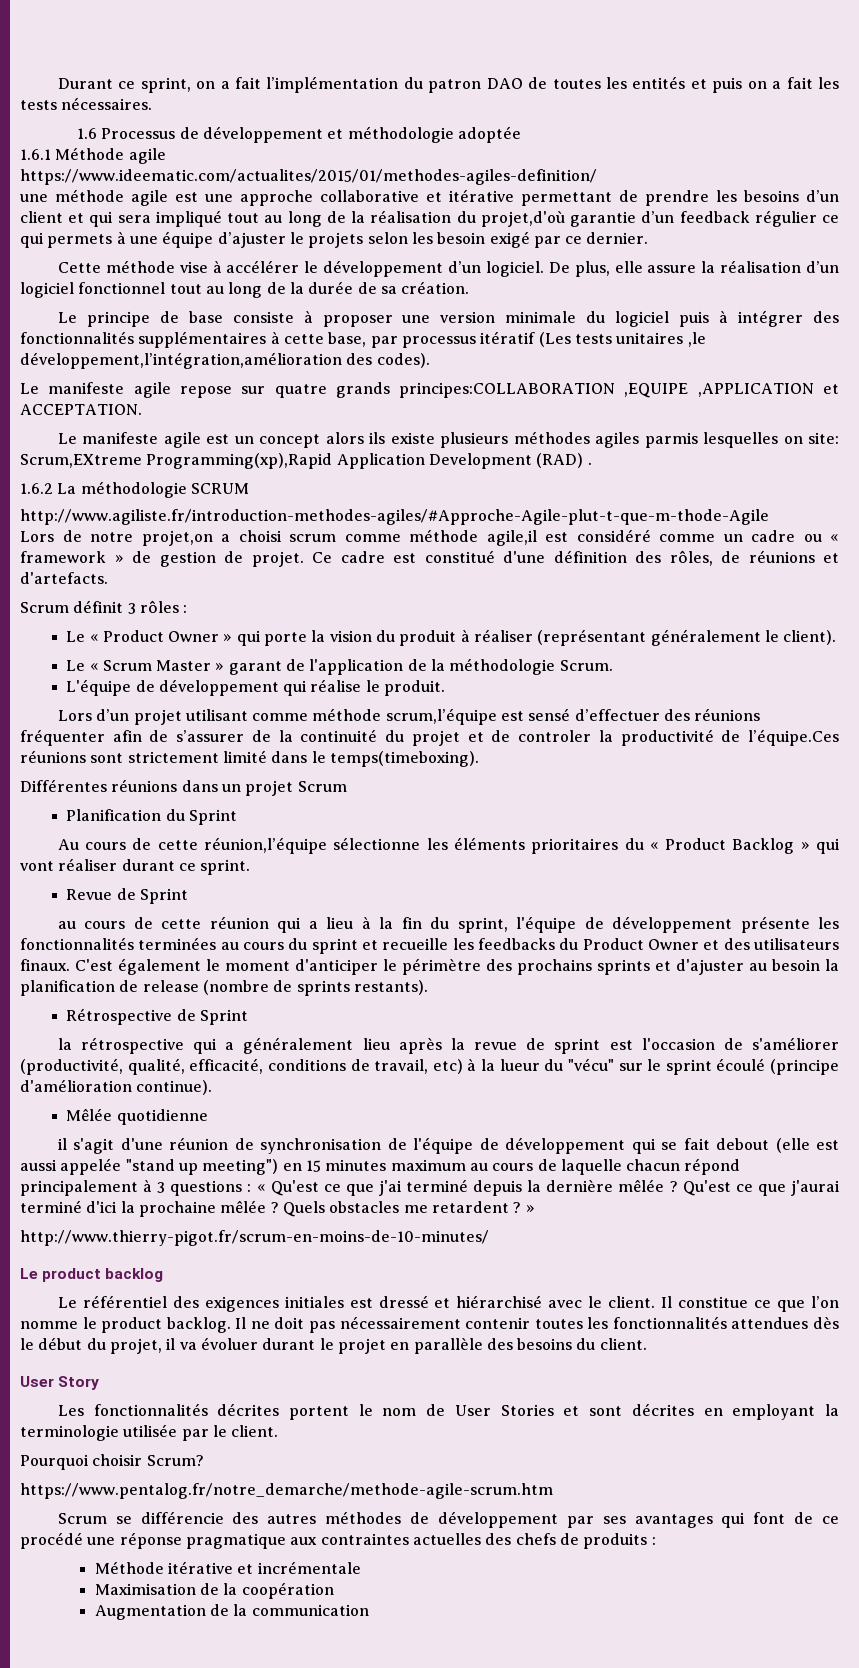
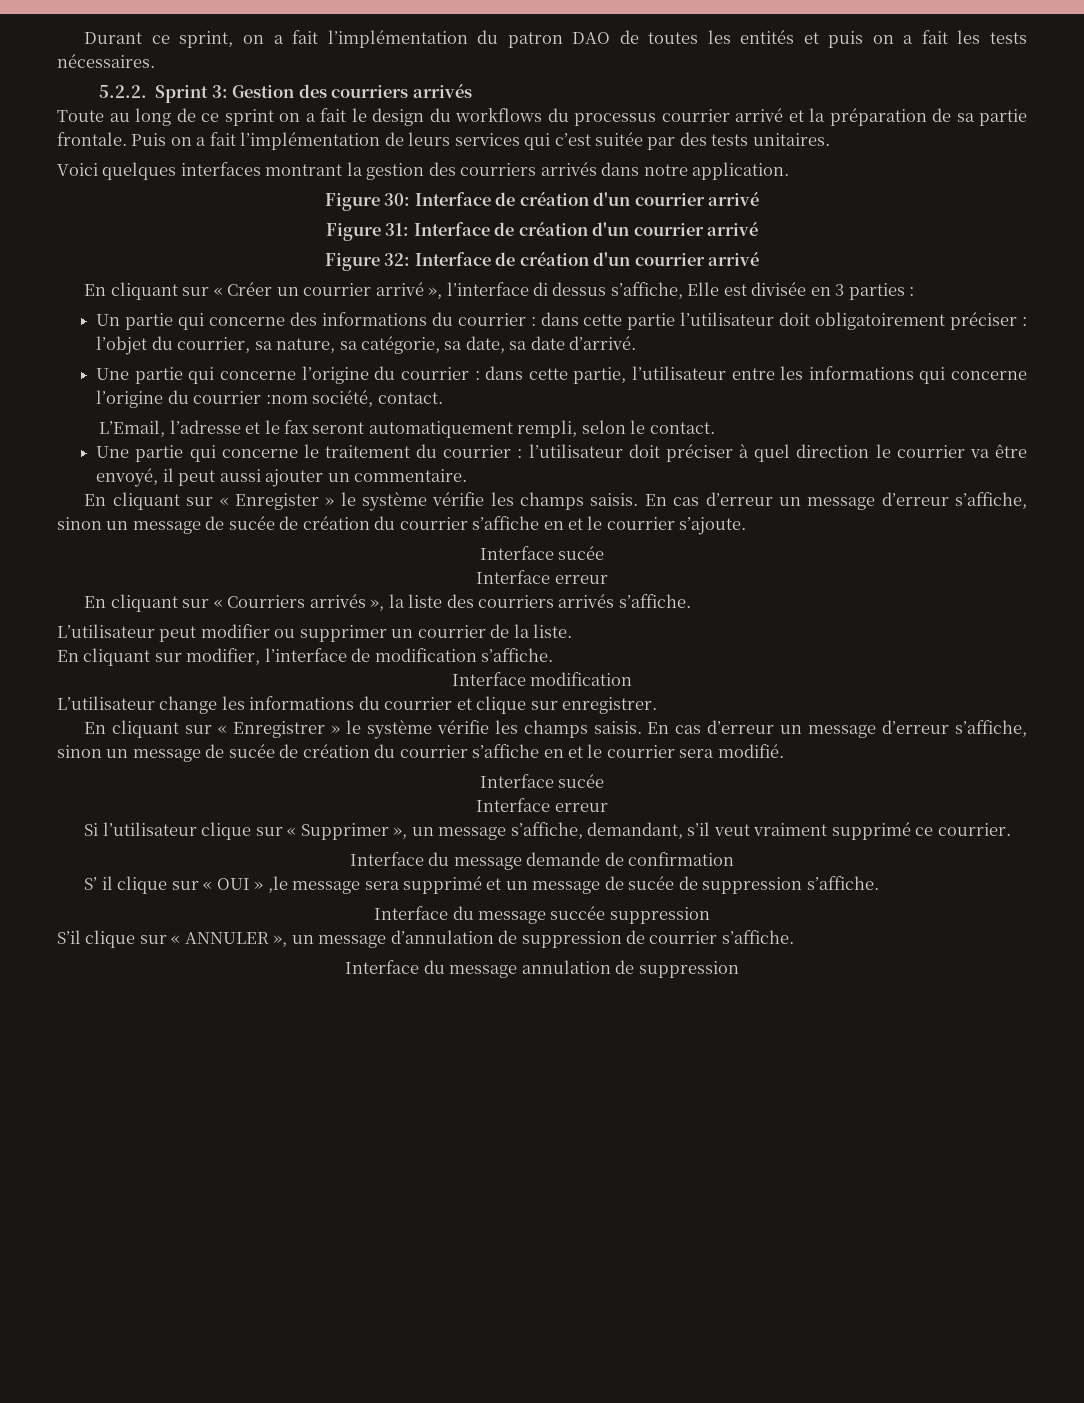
- 1.6 Processus de développement et méthodologie adoptée
- 1.6.1 Méthode agile
- https://www.ideematic.com/actualites/2015/01/methodes-agiles-definition/
- une méthode agile est une approche collaborative et itérative permettant de prendre les besoins d’un client et qui sera impliqué tout au long de la réalisation du projet,d'où garantie d’un feedback régulier ce qui permets à une équipe d’ajuster le projets selon les besoin exigé par ce dernier.
- Cette méthode vise à accélérer le développement d’un logiciel. De plus, elle assure la réalisation d’un logiciel fonctionnel tout au long de la durée de sa création.
- Le principe de base consiste à proposer une version minimale du logiciel puis à intégrer des fonctionnalités supplémentaires à cette base, par processus itératif (Les tests unitaires ,le développement,l’intégration,amélioration des codes).
- Le manifeste agile repose sur quatre grands principes:COLLABORATION ,EQUIPE ,APPLICATION et ACCEPTATION.
- Le manifeste agile est un concept alors ils existe plusieurs méthodes agiles parmis lesquelles on site: Scrum,EXtreme Programming(xp),Rapid Application Development (RAD) .
- 1.6.2 La méthodologie SCRUM
- http://www.agiliste.fr/introduction-methodes-agiles/#Approche-Agile-plut-t-que-m-thode-Agile
- Lors de notre projet,on a choisi scrum comme méthode agile,il est considéré comme un cadre ou « framework » de gestion de projet. Ce cadre est constitué d'une définition des rôles, de réunions et d'artefacts.
- Scrum définit 3 rôles :
- Le « Product Owner » qui porte la vision du produit à réaliser (représentant généralement le client).
- Le « Scrum Master » garant de l'application de la méthodologie Scrum.
- L'équipe de développement qui réalise le produit.
- Lors d’un projet utilisant comme méthode scrum,l’équipe est sensé d’effectuer des réunions fréquenter afin de s’assurer de la continuité du projet et de controler la productivité de l’équipe.Ces réunions sont strictement limité dans le temps(timeboxing).
- Différentes réunions dans un projet Scrum
- Planification du Sprint
- Au cours de cette réunion,l’équipe sélectionne les éléments prioritaires du « Product Backlog » qui vont réaliser durant ce sprint.
- Revue de Sprint
- au cours de cette réunion qui a lieu à la fin du sprint, l'équipe de développement présente les fonctionnalités terminées au cours du sprint et recueille les feedbacks du Product Owner et des utilisateurs finaux. C'est également le moment d'anticiper le périmètre des prochains sprints et d'ajuster au besoin la planification de release (nombre de sprints restants).
- Rétrospective de Sprint
- la rétrospective qui a généralement lieu après la revue de sprint est l'occasion de s'améliorer (productivité, qualité, efficacité, conditions de travail, etc) à la lueur du "vécu" sur le sprint écoulé (principe d'amélioration continue).
- Mêlée quotidienne
- il s'agit d'une réunion de synchronisation de l'équipe de développement qui se fait debout (elle est aussi appelée "stand up meeting") en 15 minutes maximum au cours de laquelle chacun répond principalement à 3 questions : « Qu'est ce que j'ai terminé depuis la dernière mêlée ? Qu'est ce que j'aurai terminé d'ici la prochaine mêlée ? Quels obstacles me retardent ? »
- http://www.thierry-pigot.fr/scrum-en-moins-de-10-minutes/
- Le product backlog
- Le référentiel des exigences initiales est dressé et hiérarchisé avec le client. Il constitue ce que l’on nomme le product backlog. Il ne doit pas nécessairement contenir toutes les fonctionnalités attendues dès le début du projet, il va évoluer durant le projet en parallèle des besoins du client.
- User Story
- Les fonctionnalités décrites portent le nom de User Stories et sont décrites en employant la terminologie utilisée par le client.
- Pourquoi choisir Scrum?
- https://www.pentalog.fr/notre_demarche/methode-agile-scrum.htm
- Scrum se différencie des autres méthodes de développement par ses avantages qui font de ce procédé une réponse pragmatique aux contraintes actuelles des chefs de produits :
- Méthode itérative et incrémentale
- Maximisation de la coopération
- Augmentation de la communication
+ 5.2.2. Sprint 3: Gestion des courriers arrivés
+ Toute au long de ce sprint on a fait le design du workflows du processus courrier arrivé et la préparation de sa partie frontale. Puis on a fait l’implémentation de leurs services qui c’est suitée par des tests unitaires.
+ Voici quelques interfaces montrant la gestion des courriers arrivés dans notre application.
+ Figure 30: Interface de création d'un courrier arrivé
+ Figure 31: Interface de création d'un courrier arrivé
+ Figure 32: Interface de création d'un courrier arrivé
+ En cliquant sur « Créer un courrier arrivé », l’interface di dessus s’affiche, Elle est divisée en 3 parties :
+ Un partie qui concerne des informations du courrier : dans cette partie l’utilisateur doit obligatoirement préciser : l’objet du courrier, sa nature, sa catégorie, sa date, sa date d’arrivé.
+ Une partie qui concerne l’origine du courrier : dans cette partie, l’utilisateur entre les informations qui concerne l’origine du courrier :nom société, contact.
+ L’Email, l’adresse et le fax seront automatiquement rempli, selon le contact.
+ Une partie qui concerne le traitement du courrier : l’utilisateur doit préciser à quel direction le courrier va être envoyé, il peut aussi ajouter un commentaire.
+ En cliquant sur « Enregister » le système vérifie les champs saisis. En cas d’erreur un message d’erreur s’affiche, sinon un message de sucée de création du courrier s’affiche en et le courrier s’ajoute.
+ Interface sucée
+ Interface erreur
+ En cliquant sur « Courriers arrivés », la liste des courriers arrivés s’affiche.
+ L’utilisateur peut modifier ou supprimer un courrier de la liste.
+ En cliquant sur modifier, l’interface de modification s’affiche.
+ Interface modification
+ L’utilisateur change les informations du courrier et clique sur enregistrer.
+ En cliquant sur « Enregistrer » le système vérifie les champs saisis. En cas d’erreur un message d’erreur s’affiche, sinon un message de sucée de création du courrier s’affiche en et le courrier sera modifié.
+ Interface sucée
+ Interface erreur
+ Si l’utilisateur clique sur « Supprimer », un message s’affiche, demandant, s’il veut vraiment supprimé ce courrier.
+ Interface du message demande de confirmation
+ S’ il clique sur « OUI » ,le message sera supprimé et un message de sucée de suppression s’affiche.
+ Interface du message succée suppression
+ S’il clique sur « ANNULER », un message d’annulation de suppression de courrier s’affiche.
+ Interface du message annulation de suppression

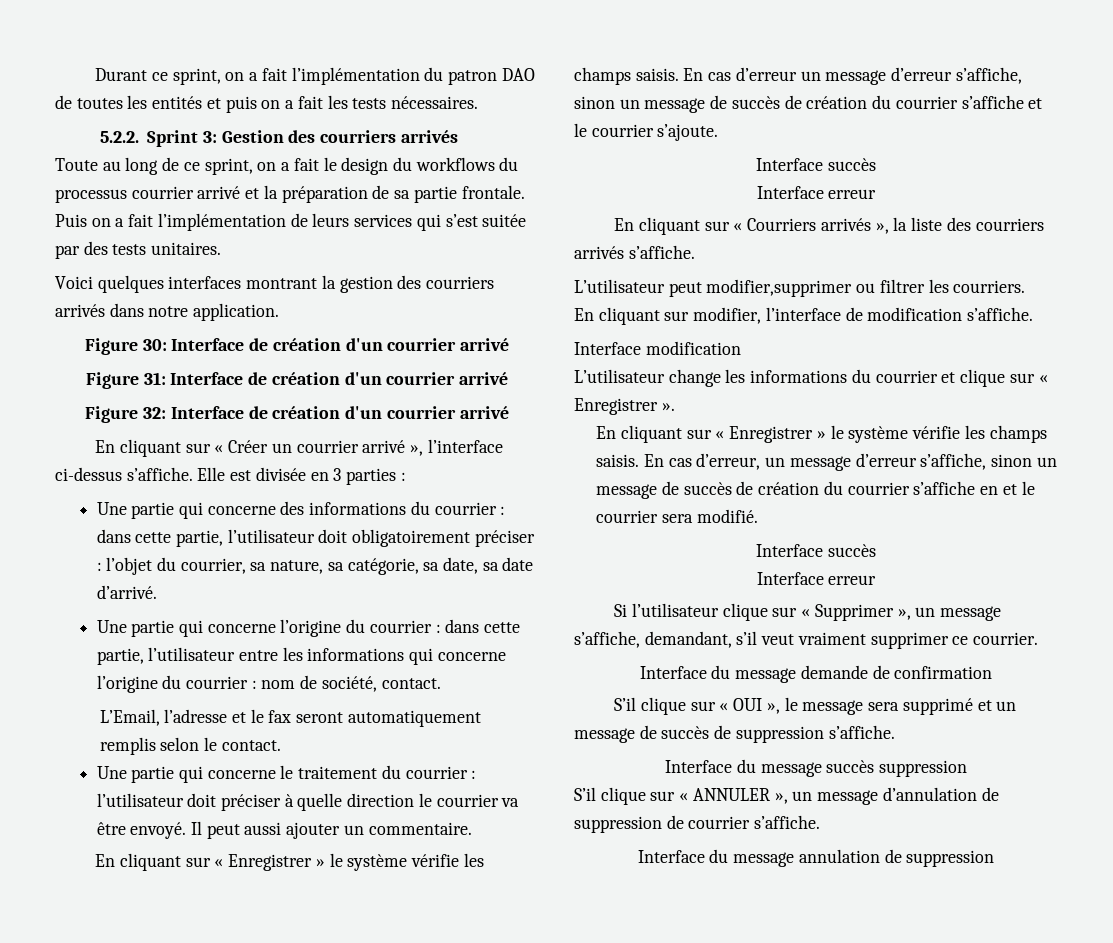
- Toute au long de ce sprint on a fait le design du workflows du processus courrier arrivé et la préparation de sa partie frontale.
+ Toute au long de ce sprint, on a fait le design du workflows du processus courrier arrivé et la préparation de sa partie frontale.
- Puis on a fait l’implémentation de leurs services qui c’est suitée par des tests unitaires.
+ Puis on a fait l’implémentation de leurs services qui s’est suitée par des tests unitaires.
- En cliquant sur « Créer un courrier arrivé », l’interface di dessus s’affiche, Elle est divisée en 3 parties :
+ En cliquant sur « Créer un courrier arrivé », l’interface ci-dessus s’affiche. Elle est divisée en 3 parties :
- Un partie qui concerne des informations du courrier : dans cette partie l’utilisateur doit obligatoirement préciser : l’objet du courrier, sa nature, sa catégorie, sa date, sa date d’arrivé.
+ Une partie qui concerne des informations du courrier : dans cette partie, l’utilisateur doit obligatoirement préciser : l’objet du courrier, sa nature, sa catégorie, sa date, sa date d’arrivé.
- Une partie qui concerne l’origine du courrier : dans cette partie, l’utilisateur entre les informations qui concerne l’origine du courrier :nom société, contact.
+ Une partie qui concerne l’origine du courrier : dans cette partie, l’utilisateur entre les informations qui concerne l’origine du courrier : nom de société, contact.
- L’Email, l’adresse et le fax seront automatiquement rempli, selon le contact.
+ L’Email, l’adresse et le fax seront automatiquement remplis selon le contact.
- Une partie qui concerne le traitement du courrier : l’utilisateur doit préciser à quel direction le courrier va être envoyé, il peut aussi ajouter un commentaire.
+ Une partie qui concerne le traitement du courrier : l’utilisateur doit préciser à quelle direction le courrier va être envoyé. Il peut aussi ajouter un commentaire.
- En cliquant sur « Enregister » le système vérifie les champs saisis. En cas d’erreur un message d’erreur s’affiche, sinon un message de sucée de création du courrier s’affiche en et le courrier s’ajoute.
- Interface sucée
- Interface erreur
- En cliquant sur « Courriers arrivés », la liste des courriers arrivés s’affiche.
- L’utilisateur peut modifier ou supprimer un courrier de la liste.
- En cliquant sur modifier, l’interface de modification s’affiche.
- Interface modification
- L’utilisateur change les informations du courrier et clique sur enregistrer.
- En cas d’erreur un message d’erreur s’affiche, sinon un message de sucée de création du courrier s’affiche en et le courrier sera modifié.
- Interface sucée
+ En cas d’erreur un message d’erreur s’affiche, sinon un message de succès de création du courrier s’affiche et le courrier s’ajoute.
+ Interface succès
+ Interface erreur
+ En cliquant sur « Courriers arrivés », la liste des courriers arrivés s’affiche.
+ L’utilisateur peut modifier,supprimer ou filtrer les courriers.
+ En cliquant sur modifier, l’interface de modification s’affiche.
+ Interface modification
+ L’utilisateur change les informations du courrier et clique sur « Enregistrer ».
+ En cliquant sur « Enregistrer » le système vérifie les champs saisis. En cas d’erreur, un message d’erreur s’affiche, sinon un message de succès de création du courrier s’affiche en et le courrier sera modifié.
+ Interface succès
- Si l’utilisateur clique sur « Supprimer », un message s’affiche, demandant, s’il veut vraiment supprimé ce courrier.
+ Si l’utilisateur clique sur « Supprimer », un message s’affiche, demandant, s’il veut vraiment supprimer ce courrier.
- S’ il clique sur « OUI » ,le message sera supprimé et un message de sucée de suppression s’affiche.
+ S’il clique sur « OUI », le message sera supprimé et un message de succès de suppression s’affiche.
- Interface du message succée suppression
+ Interface du message succès suppression

